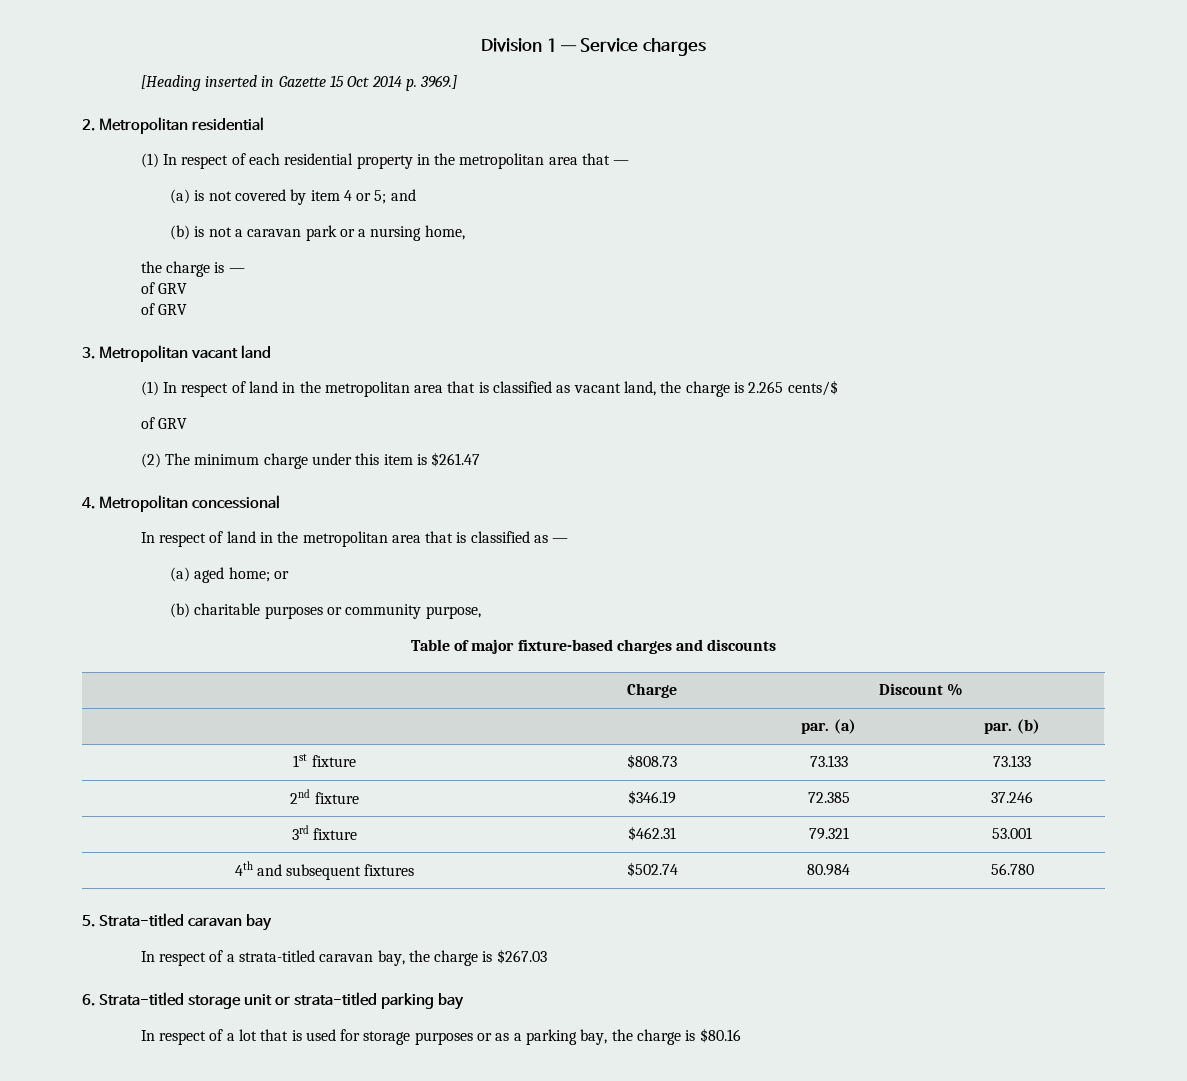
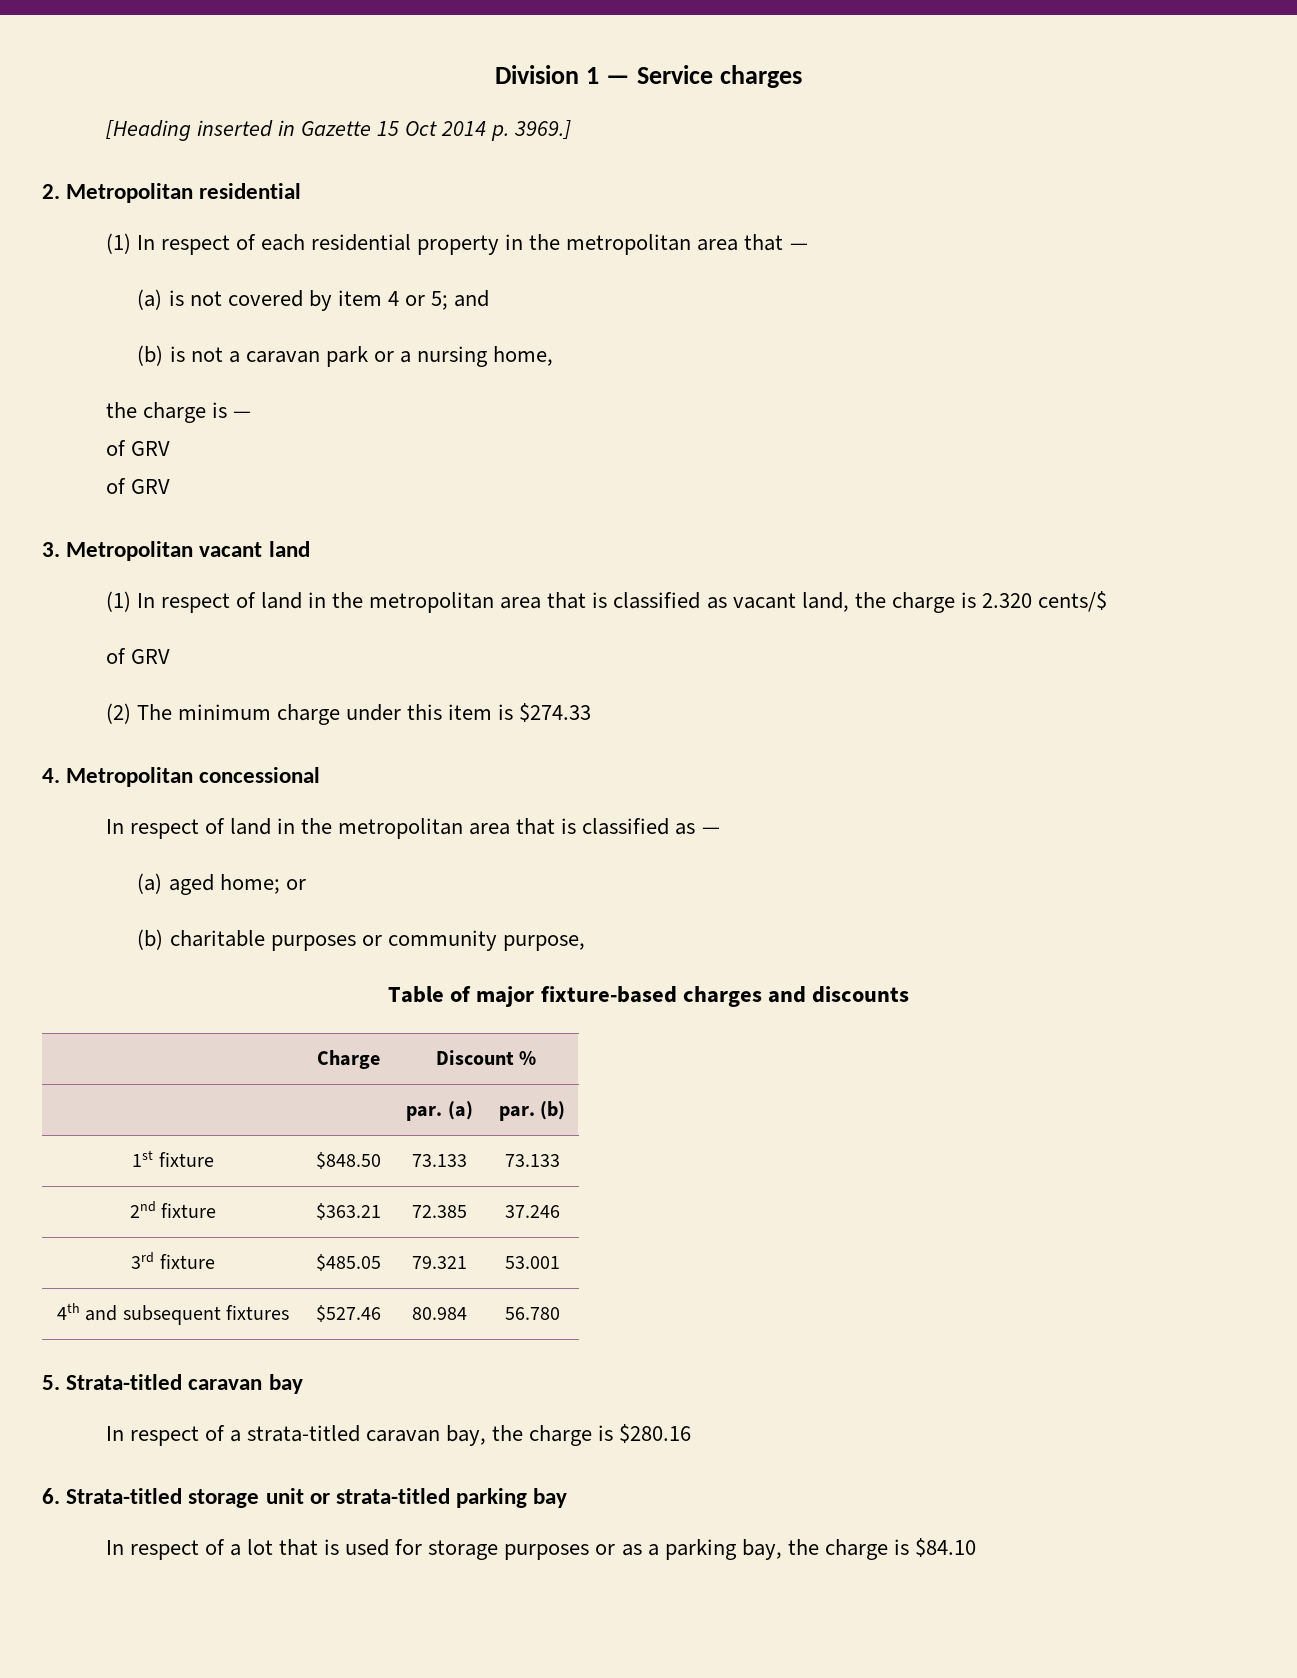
- (1) In respect of land in the metropolitan area that is classified as vacant land, the charge is 2.265 cents/$
+ (1) In respect of land in the metropolitan area that is classified as vacant land, the charge is 2.320 cents/$
- (2) The minimum charge under this item is $261.47
+ (2) The minimum charge under this item is $274.33
- 1st fixture | $808.73 | 73.133 | 73.133
+ 1st fixture | $848.50 | 73.133 | 73.133
- 2nd fixture | $346.19 | 72.385 | 37.246
+ 2nd fixture | $363.21 | 72.385 | 37.246
- 3rd fixture | $462.31 | 79.321 | 53.001
+ 3rd fixture | $485.05 | 79.321 | 53.001
- 4th and subsequent fixtures | $502.74 | 80.984 | 56.780
+ 4th and subsequent fixtures | $527.46 | 80.984 | 56.780
- In respect of a strata-titled caravan bay, the charge is $267.03
+ In respect of a strata-titled caravan bay, the charge is $280.16
- In respect of a lot that is used for storage purposes or as a parking bay, the charge is $80.16
+ In respect of a lot that is used for storage purposes or as a parking bay, the charge is $84.10

